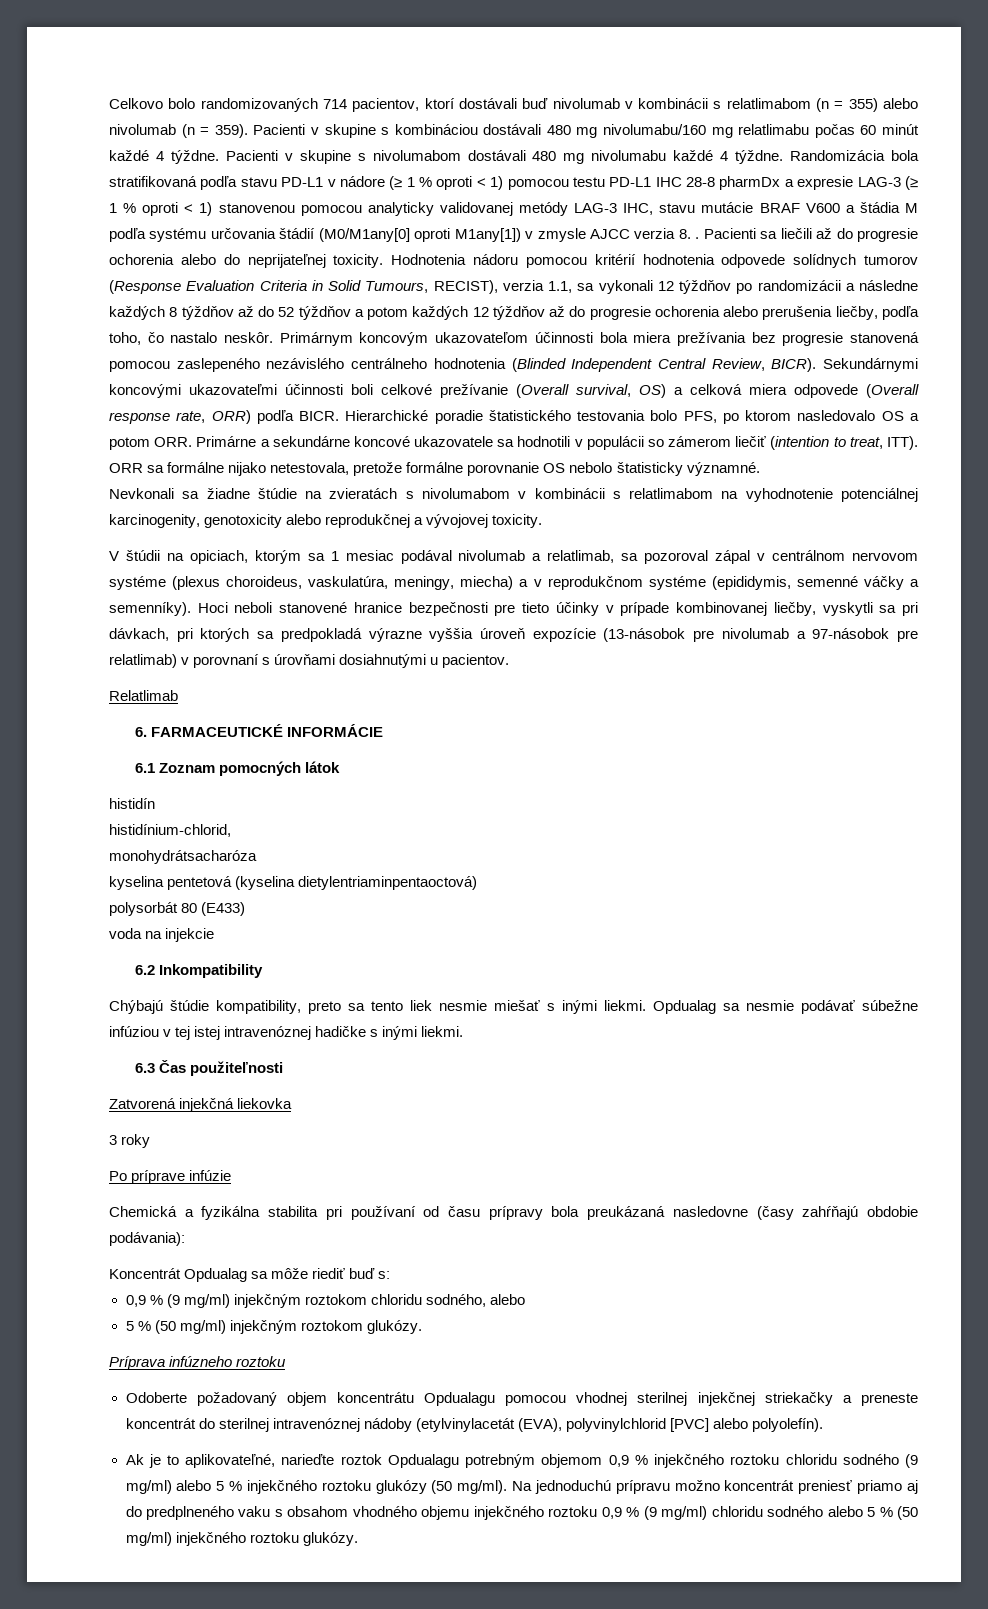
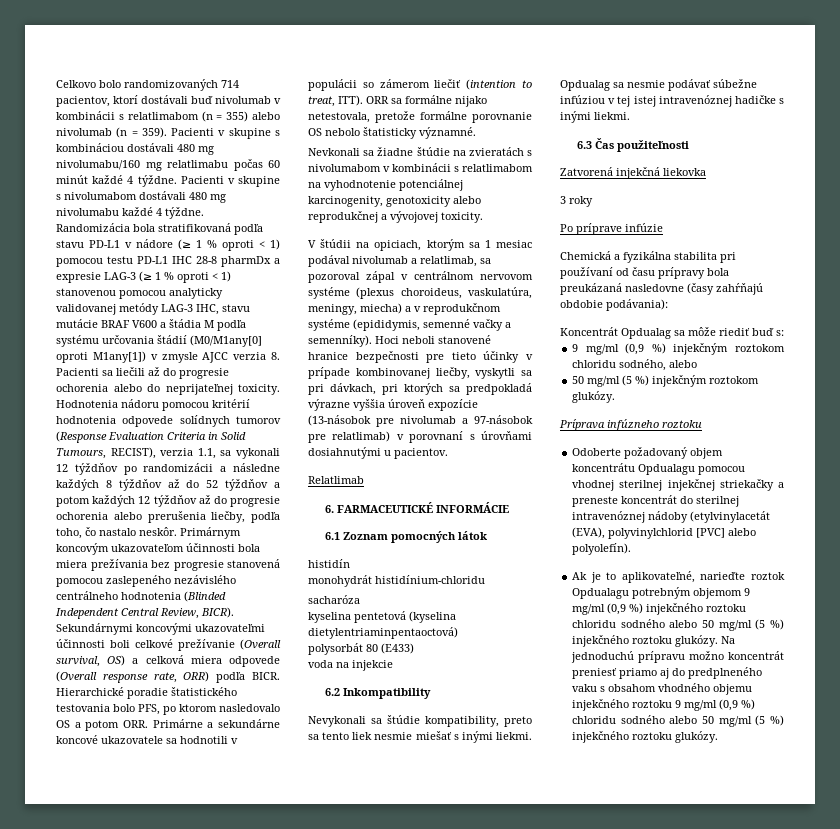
- Randomizácia bola stratifikovaná podľa stavu PD-L1 v nádore (≥ 1 % oproti < 1) pomocou testu PD-L1 IHC 28-8 pharmDx a expresie LAG-3 (≥ 1 % oproti < 1) stanovenou pomocou analyticky validovanej metódy LAG-3 IHC, stavu mutácie BRAF V600 a štádia M podľa systému určovania štádií (M0/M1any[0] oproti M1any[1]) v zmysle AJCC verzia 8. . Pacienti sa liečili až do progresie ochorenia alebo do neprijateľnej toxicity.
+ Randomizácia bola stratifikovaná podľa stavu PD-L1 v nádore (≥ 1 % oproti < 1) pomocou testu PD-L1 IHC 28-8 pharmDx a expresie LAG-3 (≥ 1 % oproti < 1) stanovenou pomocou analyticky validovanej metódy LAG-3 IHC, stavu mutácie BRAF V600 a štádia M podľa systému určovania štádií (M0/M1any[0] oproti M1any[1]) v zmysle AJCC verzia 8. Pacienti sa liečili až do progresie ochorenia alebo do neprijateľnej toxicity.
- V štúdii na opiciach, ktorým sa 1 mesiac podával nivolumab a relatlimab, sa pozoroval zápal v centrálnom nervovom systéme (plexus choroideus, vaskulatúra, meningy, miecha) a v reprodukčnom systéme (epididymis, semenné váčky a semenníky).
+ V štúdii na opiciach, ktorým sa 1 mesiac podával nivolumab a relatlimab, sa pozoroval zápal v centrálnom nervovom systéme (plexus choroideus, vaskulatúra, meningy, miecha) a v reprodukčnom systéme (epididymis, semenné vačky a semenníky).
- histidínium-chlorid,
- monohydrátsacharóza
+ monohydrát histidínium-chloridu
+ sacharóza
- Chýbajú štúdie kompatibility, preto sa tento liek nesmie miešať s inými liekmi.
+ Nevykonali sa štúdie kompatibility, preto sa tento liek nesmie miešať s inými liekmi.
- 0,9 % (9 mg/ml) injekčným roztokom chloridu sodného, alebo
+ 9 mg/ml (0,9 %) injekčným roztokom chloridu sodného, alebo
- 5 % (50 mg/ml) injekčným roztokom glukózy.
+ 50 mg/ml (5 %) injekčným roztokom glukózy.
- Ak je to aplikovateľné, narieďte roztok Opdualagu potrebným objemom 0,9 % injekčného roztoku chloridu sodného (9 mg/ml) alebo 5 % injekčného roztoku glukózy (50 mg/ml).
+ Ak je to aplikovateľné, narieďte roztok Opdualagu potrebným objemom 9 mg/ml (0,9 %) injekčného roztoku chloridu sodného alebo 50 mg/ml (5 %) injekčného roztoku glukózy.
- Na jednoduchú prípravu možno koncentrát preniesť priamo aj do predplneného vaku s obsahom vhodného objemu injekčného roztoku 0,9 % (9 mg/ml) chloridu sodného alebo 5 % (50 mg/ml) injekčného roztoku glukózy.
+ Na jednoduchú prípravu možno koncentrát preniesť priamo aj do predplneného vaku s obsahom vhodného objemu injekčného roztoku 9 mg/ml (0,9 %) chloridu sodného alebo 50 mg/ml (5 %) injekčného roztoku glukózy.

